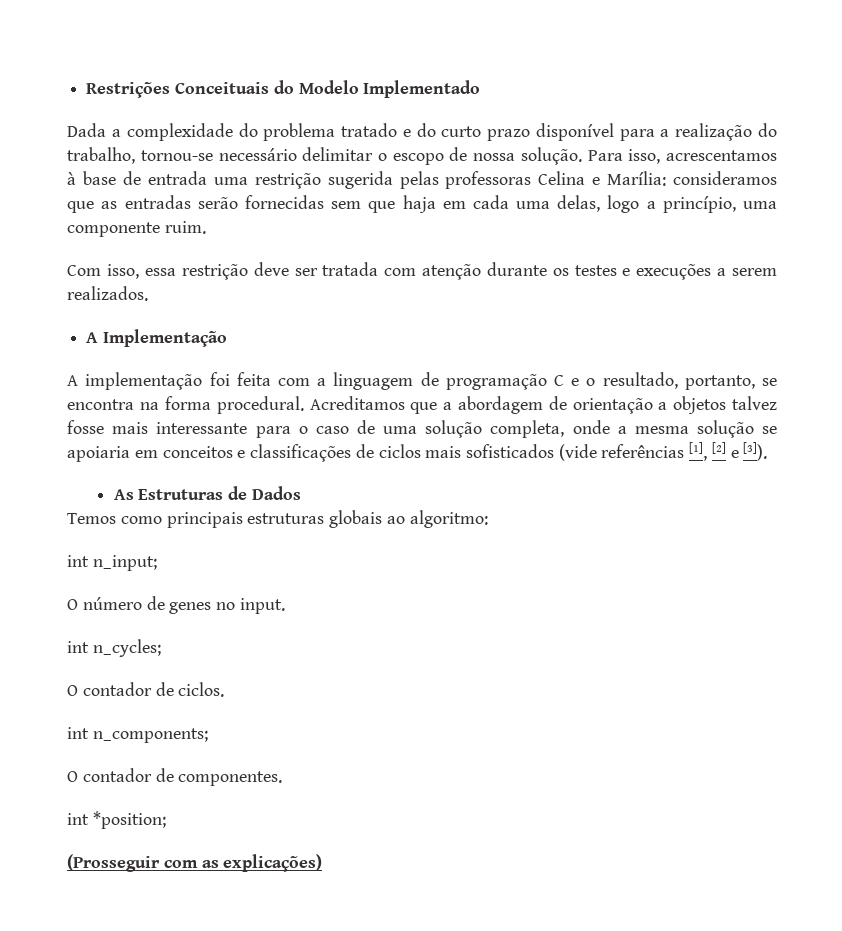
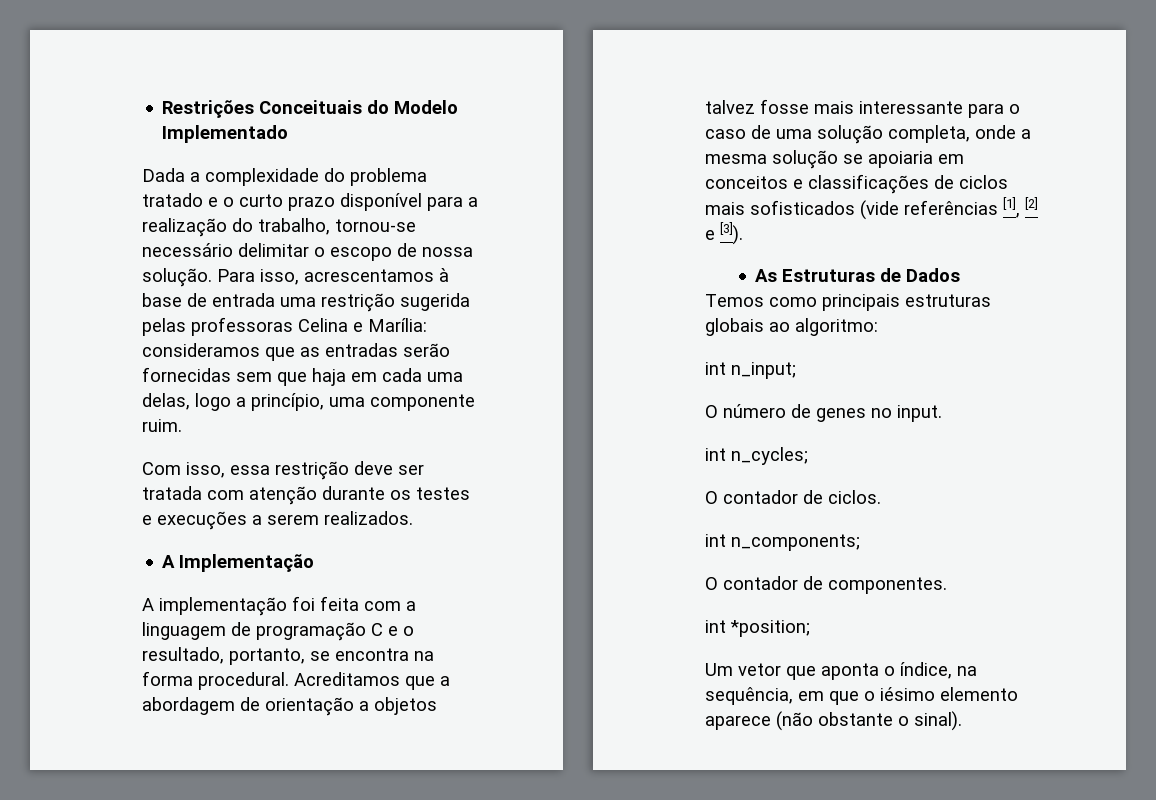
- Dada a complexidade do problema tratado e do curto prazo disponível para a realização do trabalho, tornou-se necessário delimitar o escopo de nossa solução.
+ Dada a complexidade do problema tratado e o curto prazo disponível para a realização do trabalho, tornou-se necessário delimitar o escopo de nossa solução.
- (Prosseguir com as explicações)
+ Um vetor que aponta o índice, na sequência, em que o iésimo elemento aparece (não obstante o sinal).

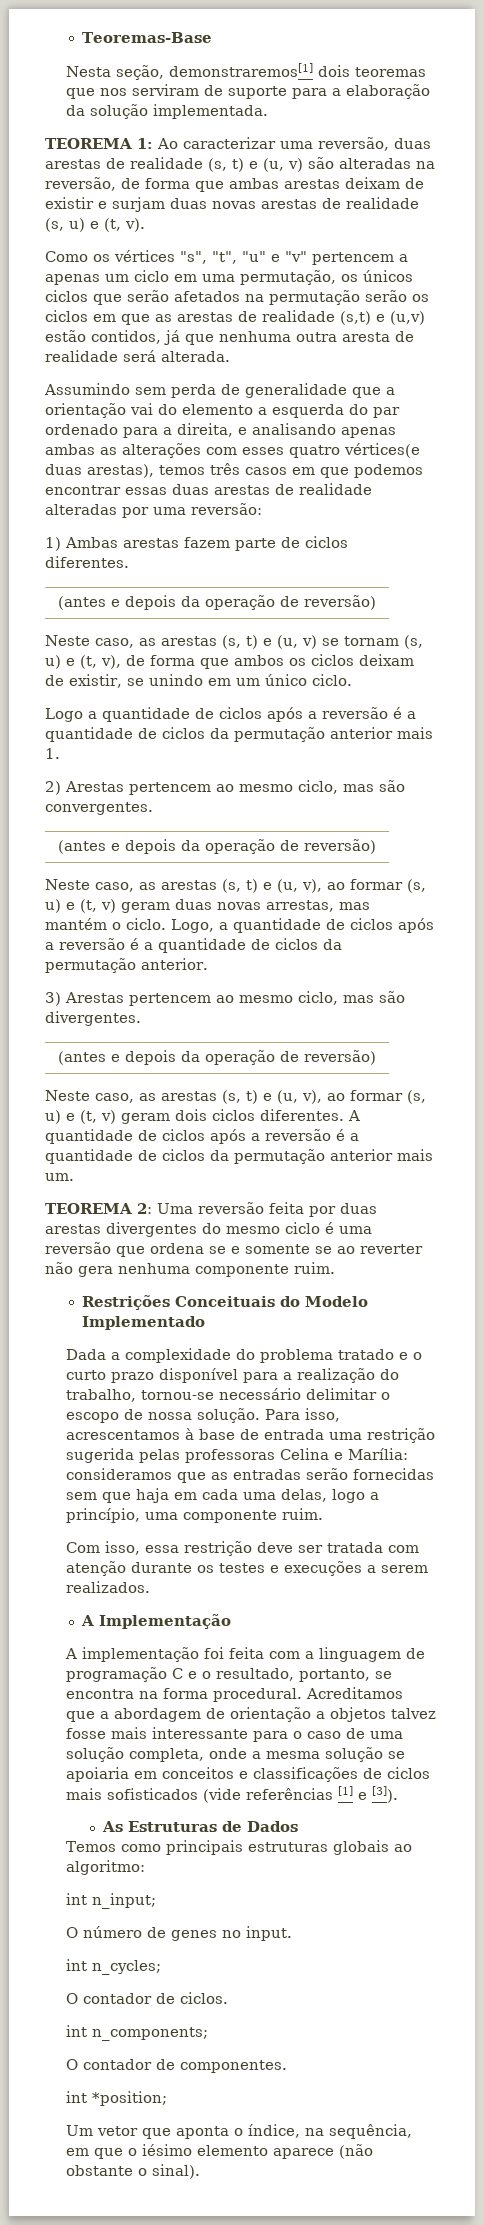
+ Teoremas-Base
+ Nesta seção, demonstraremos[1] dois teoremas que nos serviram de suporte para a elaboração da solução implementada.
+ TEOREMA 1: Ao caracterizar uma reversão, duas arestas de realidade (s, t) e (u, v) são alteradas na reversão, de forma que ambas arestas deixam de existir e surjam duas novas arestas de realidade (s, u) e (t, v).
+ Como os vértices "s", "t", "u" e "v" pertencem a apenas um ciclo em uma permutação, os únicos ciclos que serão afetados na permutação serão os ciclos em que as arestas de realidade (s,t) e (u,v) estão contidos, já que nenhuma outra aresta de realidade será alterada.
+ Assumindo sem perda de generalidade que a orientação vai do elemento a esquerda do par ordenado para a direita, e analisando apenas ambas as alterações com esses quatro vértices(e duas arestas), temos três casos em que podemos encontrar essas duas arestas de realidade alteradas por uma reversão:
+ 1) Ambas arestas fazem parte de ciclos diferentes.
+ (antes e depois da operação de reversão)
+ Neste caso, as arestas (s, t) e (u, v) se tornam (s, u) e (t, v), de forma que ambos os ciclos deixam de existir, se unindo em um único ciclo.
+ Logo a quantidade de ciclos após a reversão é a quantidade de ciclos da permutação anterior mais 1.
+ 2) Arestas pertencem ao mesmo ciclo, mas são convergentes.
+ (antes e depois da operação de reversão)
+ Neste caso, as arestas (s, t) e (u, v), ao formar (s, u) e (t, v) geram duas novas arrestas, mas mantém o ciclo. Logo, a quantidade de ciclos após a reversão é a quantidade de ciclos da permutação anterior.
+ 3) Arestas pertencem ao mesmo ciclo, mas são divergentes.
+ (antes e depois da operação de reversão)
+ Neste caso, as arestas (s, t) e (u, v), ao formar (s, u) e (t, v) geram dois ciclos diferentes. A quantidade de ciclos após a reversão é a quantidade de ciclos da permutação anterior mais um.
+ TEOREMA 2: Uma reversão feita por duas arestas divergentes do mesmo ciclo é uma reversão que ordena se e somente se ao reverter não gera nenhuma componente ruim.
- Acreditamos que a abordagem de orientação a objetos talvez fosse mais interessante para o caso de uma solução completa, onde a mesma solução se apoiaria em conceitos e classificações de ciclos mais sofisticados (vide referências [1], [2] e [3]).
+ Acreditamos que a abordagem de orientação a objetos talvez fosse mais interessante para o caso de uma solução completa, onde a mesma solução se apoiaria em conceitos e classificações de ciclos mais sofisticados (vide referências [1] e [3]).

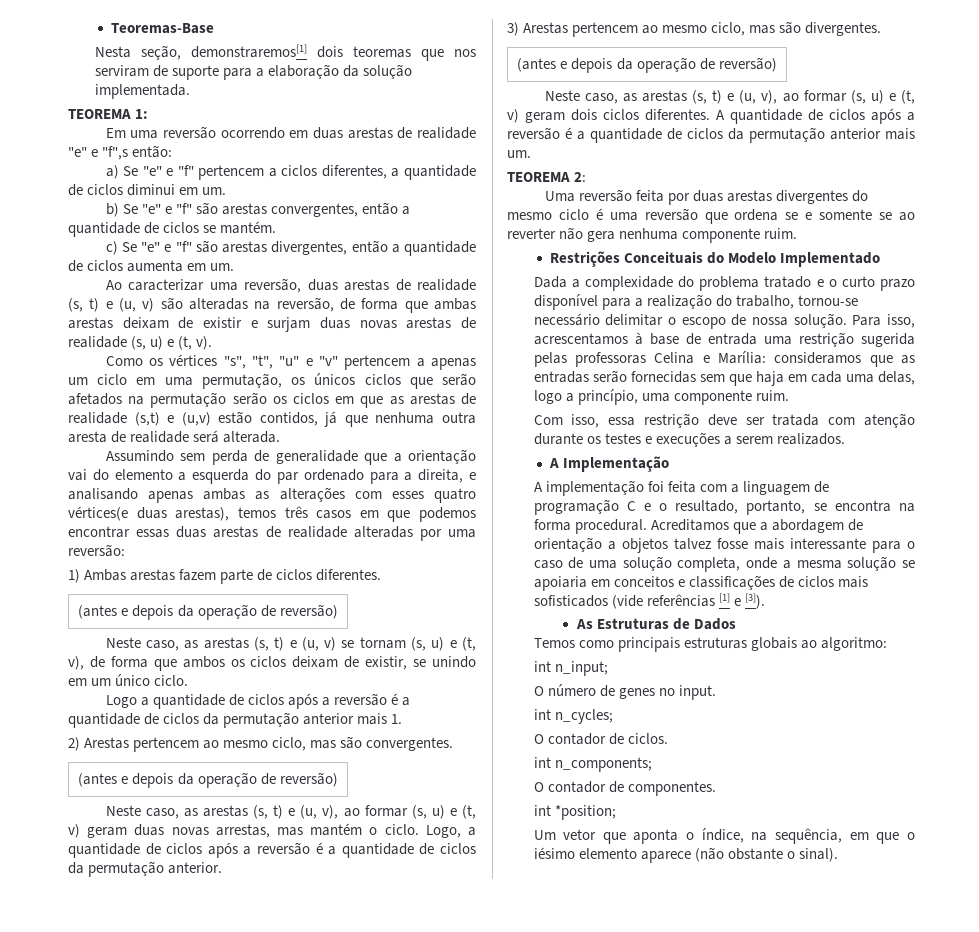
- TEOREMA 1: Ao caracterizar uma reversão, duas arestas de realidade (s, t) e (u, v) são alteradas na reversão, de forma que ambas arestas deixam de existir e surjam duas novas arestas de realidade (s, u) e (t, v).
+ TEOREMA 1:
+ Em uma reversão ocorrendo em duas arestas de realidade "e" e "f",s então:
+ a) Se "e" e "f" pertencem a ciclos diferentes, a quantidade de ciclos diminui em um.
+ b) Se "e" e "f" são arestas convergentes, então a quantidade de ciclos se mantém.
+ c) Se "e" e "f" são arestas divergentes, então a quantidade de ciclos aumenta em um.
+ Ao caracterizar uma reversão, duas arestas de realidade (s, t) e (u, v) são alteradas na reversão, de forma que ambas arestas deixam de existir e surjam duas novas arestas de realidade (s, u) e (t, v).
- TEOREMA 2: Uma reversão feita por duas arestas divergentes do mesmo ciclo é uma reversão que ordena se e somente se ao reverter não gera nenhuma componente ruim.
+ TEOREMA 2:
+ Uma reversão feita por duas arestas divergentes do mesmo ciclo é uma reversão que ordena se e somente se ao reverter não gera nenhuma componente ruim.

